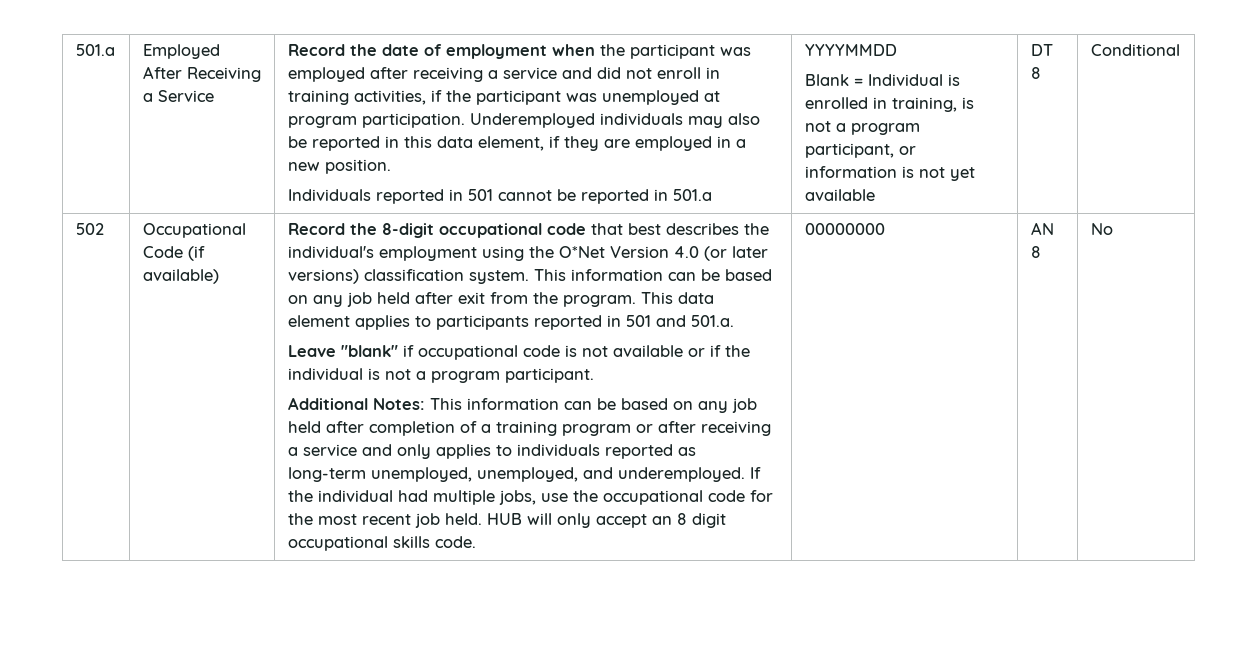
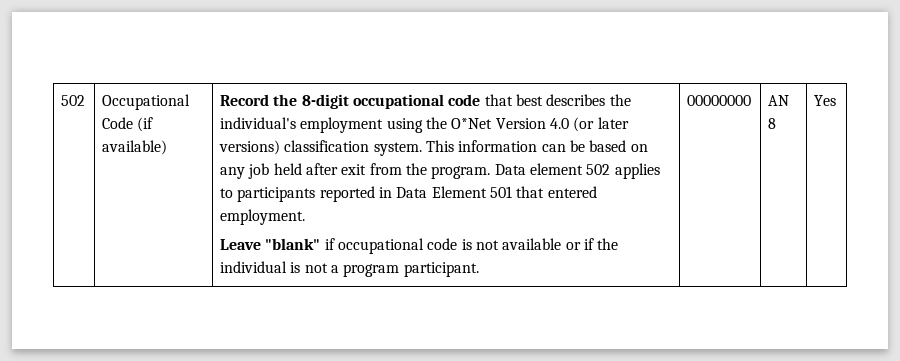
- 501.a | Employed After Receiving a Service | Record the date of employment when the participant was employed after receiving a service and did not enroll in training activities, if the participant was unemployed at program participation. Underemployed individuals may also be reported in this data element, if they are employed in a new position.
- Individuals reported in 501 cannot be reported in 501.a | YYYYMMDD
- Blank = Individual is enrolled in training, is not a program participant, or information is not yet available | DT 8 | Conditional
- This data element applies to participants reported in 501 and 501.a.
+ Data element 502 applies to participants reported in Data Element 501 that entered employment.
- Additional Notes: This information can be based on any job held after completion of a training program or after receiving a service and only applies to individuals reported as long-term unemployed, unemployed, and underemployed. If the individual had multiple jobs, use the occupational code for the most recent job held. HUB will only accept an 8 digit occupational skills code.
- No
+ Yes

